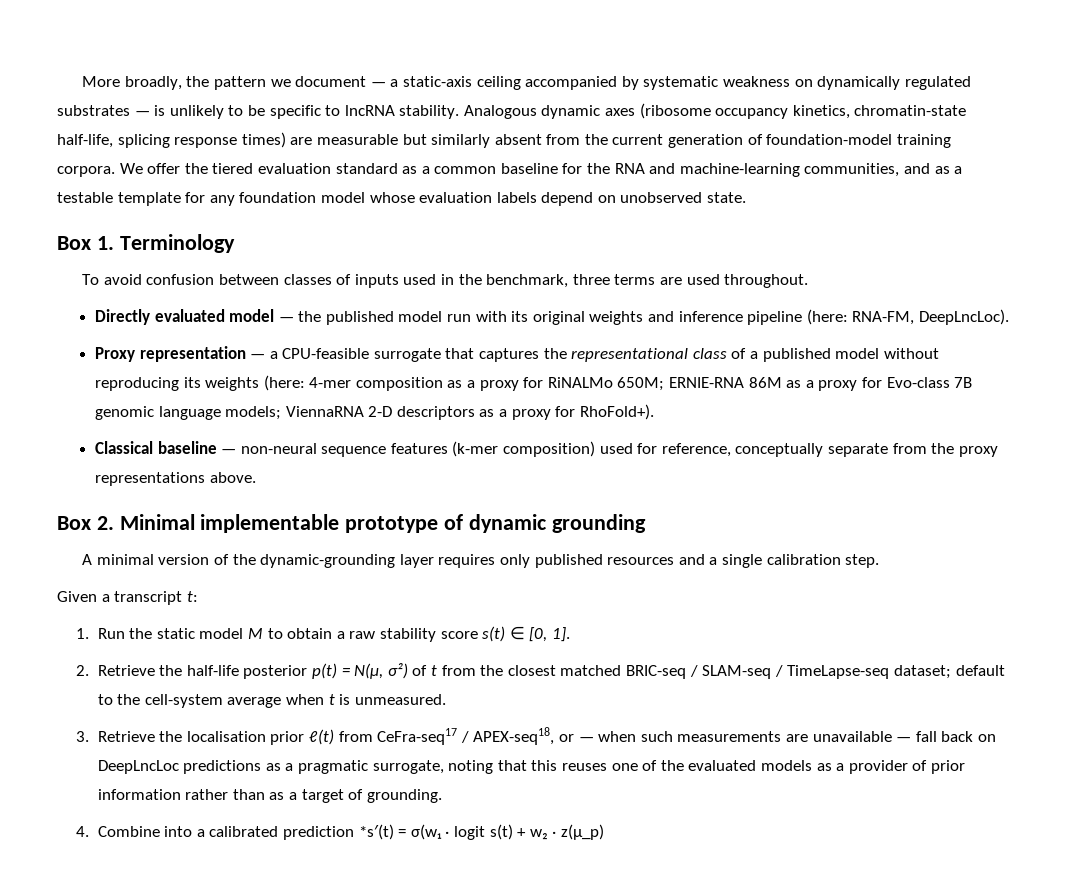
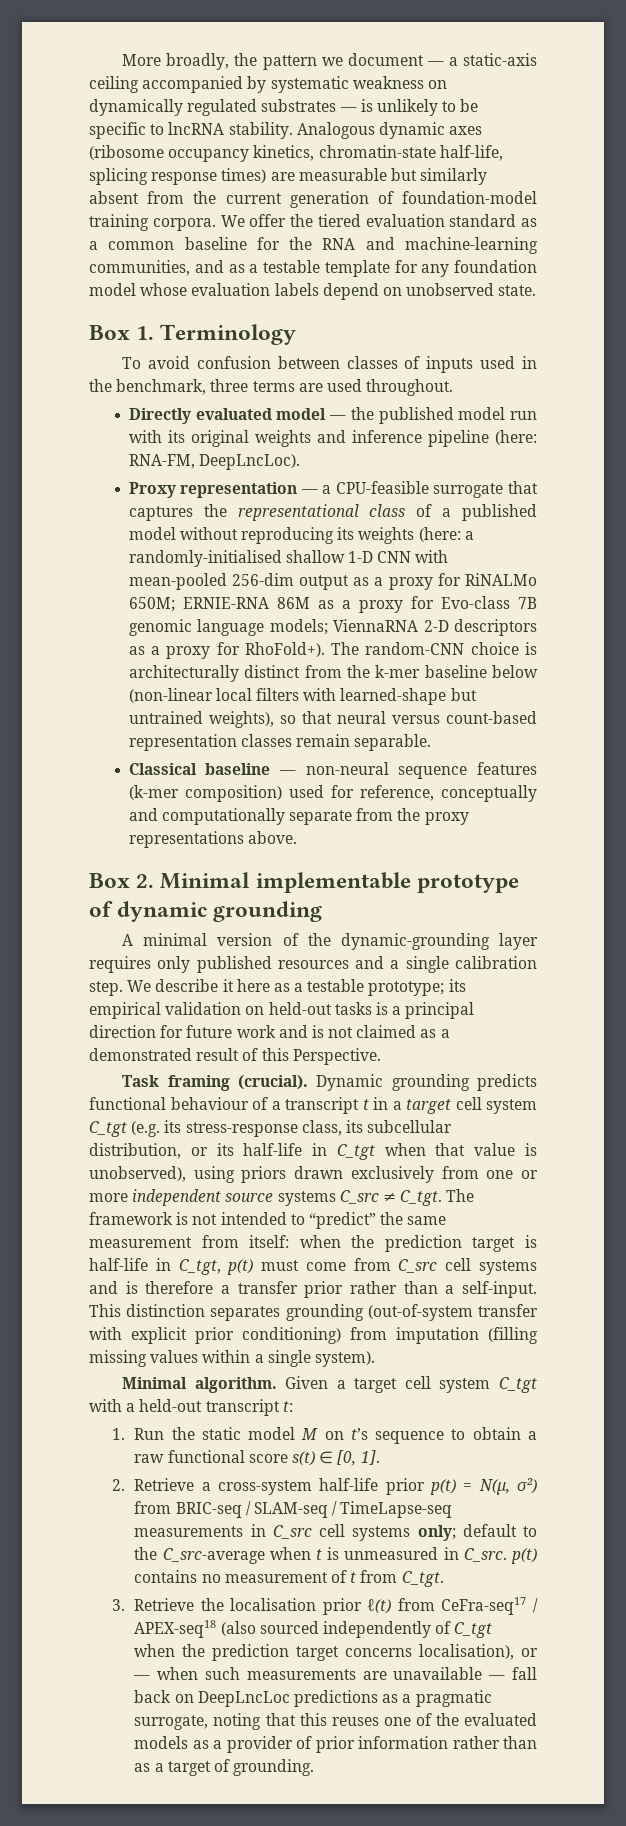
- Proxy representation — a CPU-feasible surrogate that captures the representational class of a published model without reproducing its weights (here: 4-mer composition as a proxy for RiNALMo 650M; ERNIE-RNA 86M as a proxy for Evo-class 7B genomic language models; ViennaRNA 2-D descriptors as a proxy for RhoFold+).
+ Proxy representation — a CPU-feasible surrogate that captures the representational class of a published model without reproducing its weights (here: a randomly-initialised shallow 1-D CNN with mean-pooled 256-dim output as a proxy for RiNALMo 650M; ERNIE-RNA 86M as a proxy for Evo-class 7B genomic language models; ViennaRNA 2-D descriptors as a proxy for RhoFold+). The random-CNN choice is architecturally distinct from the k-mer baseline below (non-linear local filters with learned-shape but untrained weights), so that neural versus count-based representation classes remain separable.
- Classical baseline — non-neural sequence features (k-mer composition) used for reference, conceptually separate from the proxy representations above.
+ Classical baseline — non-neural sequence features (k-mer composition) used for reference, conceptually and computationally separate from the proxy representations above.
- A minimal version of the dynamic-grounding layer requires only published resources and a single calibration step.
- Given a transcript t:
+ A minimal version of the dynamic-grounding layer requires only published resources and a single calibration step. We describe it here as a testable prototype; its empirical validation on held-out tasks is a principal direction for future work and is not claimed as a demonstrated result of this Perspective.
+ Task framing (crucial). Dynamic grounding predicts functional behaviour of a transcript t in a target cell system C_tgt (e.g. its stress-response class, its subcellular distribution, or its half-life in C_tgt when that value is unobserved), using priors drawn exclusively from one or more independent source systems C_src ≠ C_tgt. The framework is not intended to “predict” the same measurement from itself: when the prediction target is half-life in C_tgt, p(t) must come from C_src cell systems and is therefore a transfer prior rather than a self-input. This distinction separates grounding (out-of-system transfer with explicit prior conditioning) from imputation (filling missing values within a single system).
+ Minimal algorithm. Given a target cell system C_tgt with a held-out transcript t:
- 1. Run the static model M to obtain a raw stability score s(t) ∈ [0, 1].
+ 1. Run the static model M on t’s sequence to obtain a raw functional score s(t) ∈ [0, 1].
- 2. Retrieve the half-life posterior p(t) = N(μ, σ²) of t from the closest matched BRIC-seq / SLAM-seq / TimeLapse-seq dataset; default to the cell-system average when t is unmeasured.
+ 2. Retrieve a cross-system half-life prior p(t) = N(μ, σ²) from BRIC-seq / SLAM-seq / TimeLapse-seq measurements in C_src cell systems only; default to the C_src-average when t is unmeasured in C_src. p(t) contains no measurement of t from C_tgt.
- 3. Retrieve the localisation prior ℓ(t) from CeFra-seq17 / APEX-seq18, or — when such measurements are unavailable — fall back on DeepLncLoc predictions as a pragmatic surrogate, noting that this reuses one of the evaluated models as a provider of prior information rather than as a target of grounding.
+ 3. Retrieve the localisation prior ℓ(t) from CeFra-seq17 / APEX-seq18 (also sourced independently of C_tgt when the prediction target concerns localisation), or — when such measurements are unavailable — fall back on DeepLncLoc predictions as a pragmatic surrogate, noting that this reuses one of the evaluated models as a provider of prior information rather than as a target of grounding.
- 4. Combine into a calibrated prediction *s′(t) = σ(w₁ · logit s(t) + w₂ · z(μ_p)

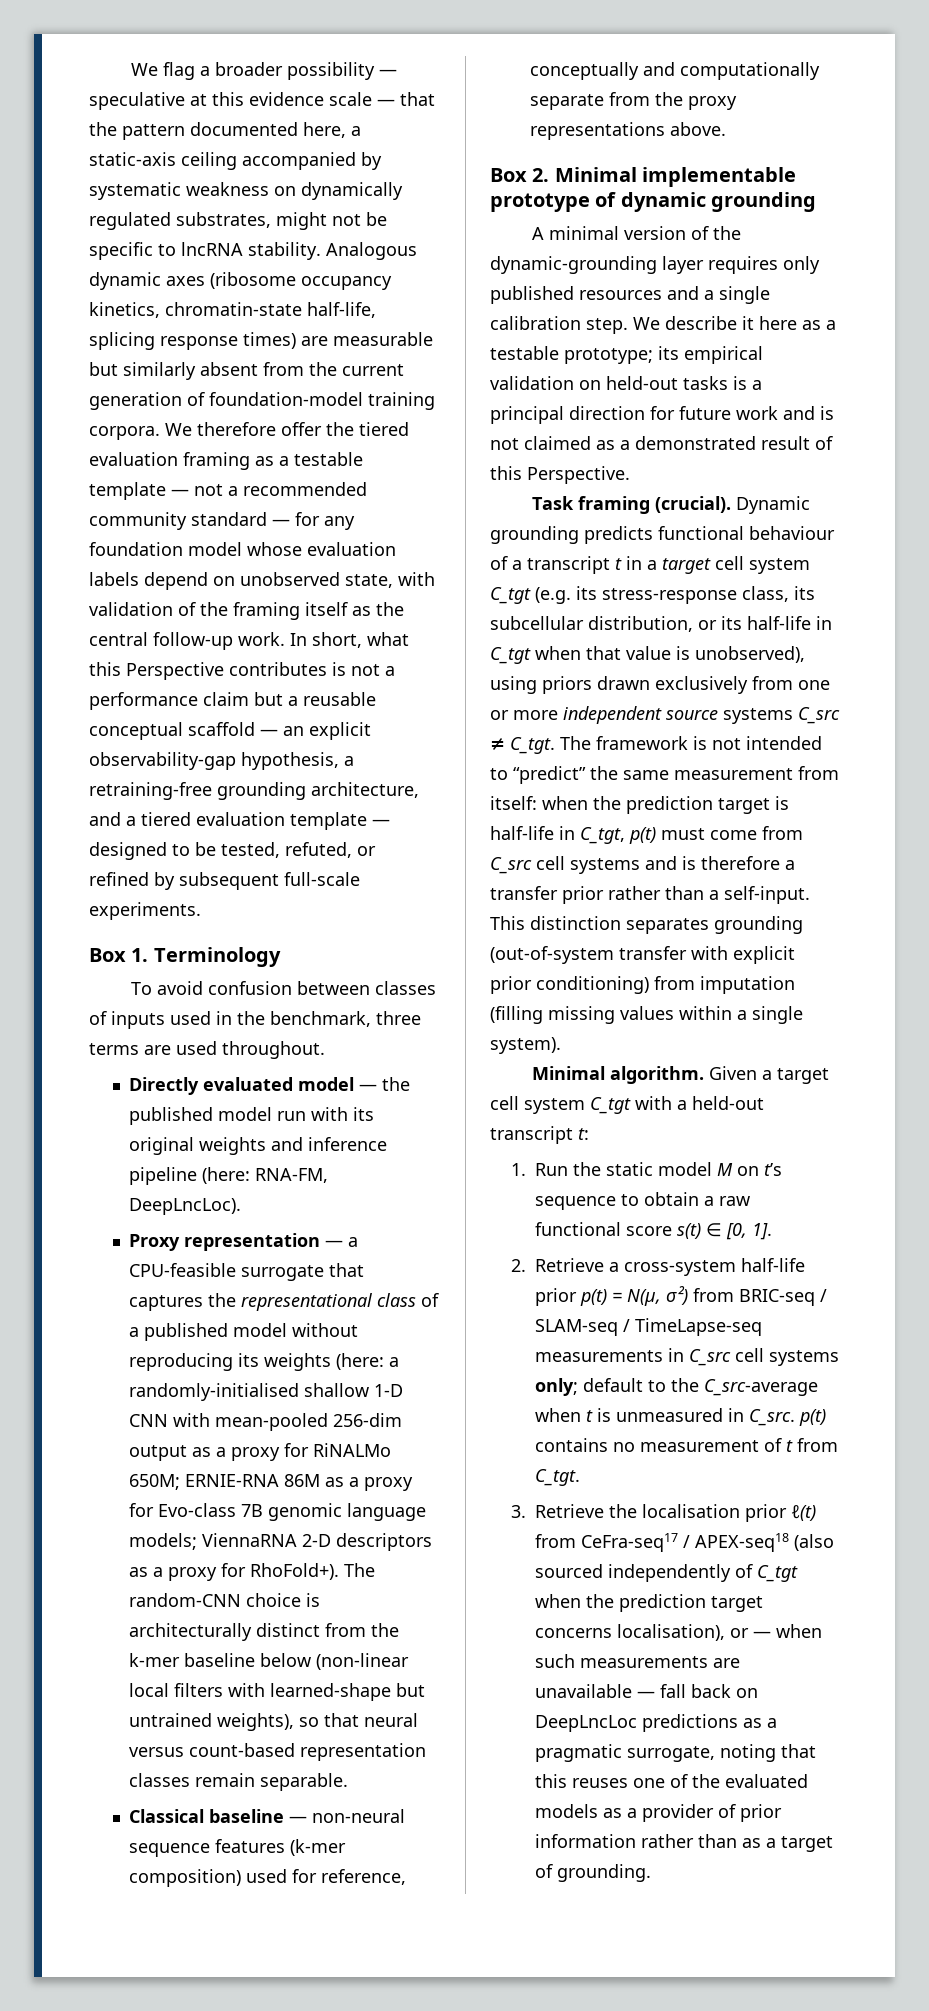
- More broadly, the pattern we document — a static-axis ceiling accompanied by systematic weakness on dynamically regulated substrates — is unlikely to be specific to lncRNA stability.
+ We flag a broader possibility — speculative at this evidence scale — that the pattern documented here, a static-axis ceiling accompanied by systematic weakness on dynamically regulated substrates, might not be specific to lncRNA stability.
- We offer the tiered evaluation standard as a common baseline for the RNA and machine-learning communities, and as a testable template for any foundation model whose evaluation labels depend on unobserved state.
+ We therefore offer the tiered evaluation framing as a testable template — not a recommended community standard — for any foundation model whose evaluation labels depend on unobserved state, with validation of the framing itself as the central follow-up work. In short, what this Perspective contributes is not a performance claim but a reusable conceptual scaffold — an explicit observability-gap hypothesis, a retraining-free grounding architecture, and a tiered evaluation template — designed to be tested, refuted, or refined by subsequent full-scale experiments.

